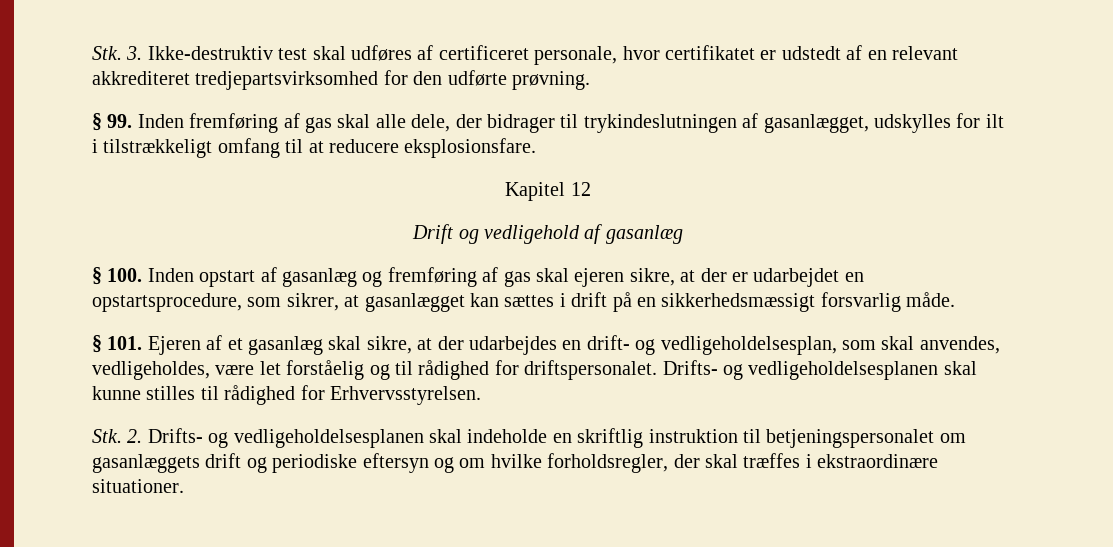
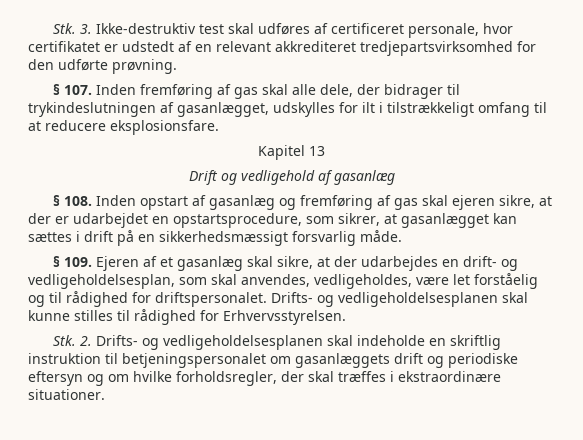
- § 99. Inden fremføring af gas skal alle dele, der bidrager til trykindeslutningen af gasanlægget, udskylles for ilt i tilstrækkeligt omfang til at reducere eksplosionsfare.
+ § 107. Inden fremføring af gas skal alle dele, der bidrager til trykindeslutningen af gasanlægget, udskylles for ilt i tilstrækkeligt omfang til at reducere eksplosionsfare.
- Kapitel 12
+ Kapitel 13
- § 100. Inden opstart af gasanlæg og fremføring af gas skal ejeren sikre, at der er udarbejdet en opstartsprocedure, som sikrer, at gasanlægget kan sættes i drift på en sikkerhedsmæssigt forsvarlig måde.
+ § 108. Inden opstart af gasanlæg og fremføring af gas skal ejeren sikre, at der er udarbejdet en opstartsprocedure, som sikrer, at gasanlægget kan sættes i drift på en sikkerhedsmæssigt forsvarlig måde.
- § 101. Ejeren af et gasanlæg skal sikre, at der udarbejdes en drift- og vedligeholdelsesplan, som skal anvendes, vedligeholdes, være let forståelig og til rådighed for driftspersonalet.
+ § 109. Ejeren af et gasanlæg skal sikre, at der udarbejdes en drift- og vedligeholdelsesplan, som skal anvendes, vedligeholdes, være let forståelig og til rådighed for driftspersonalet.

